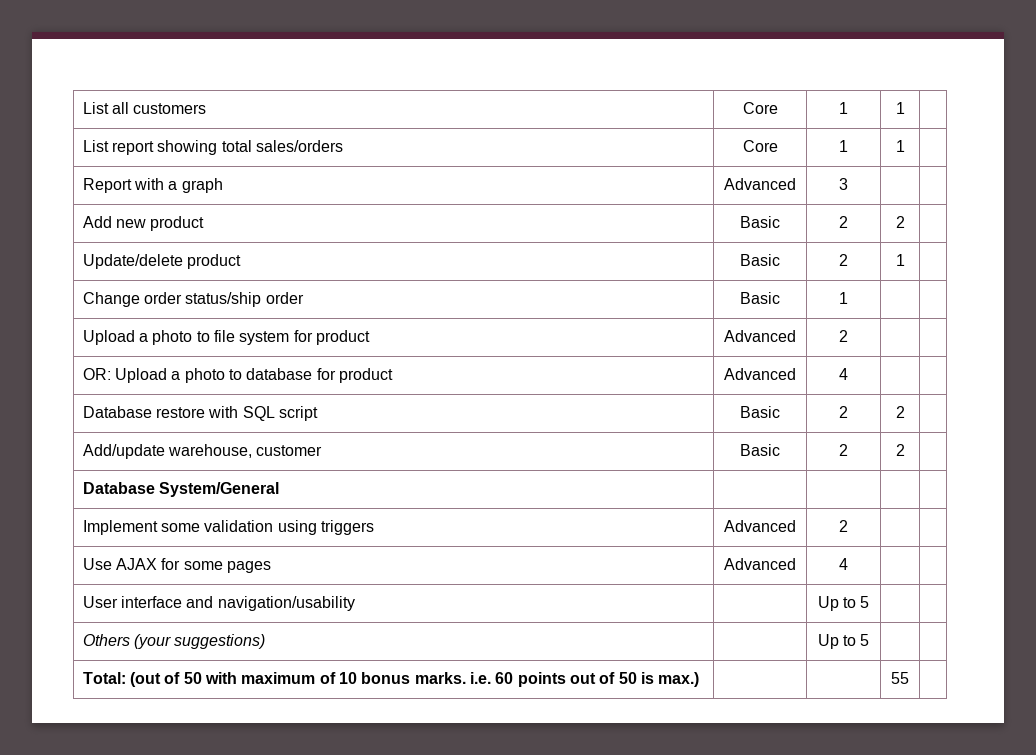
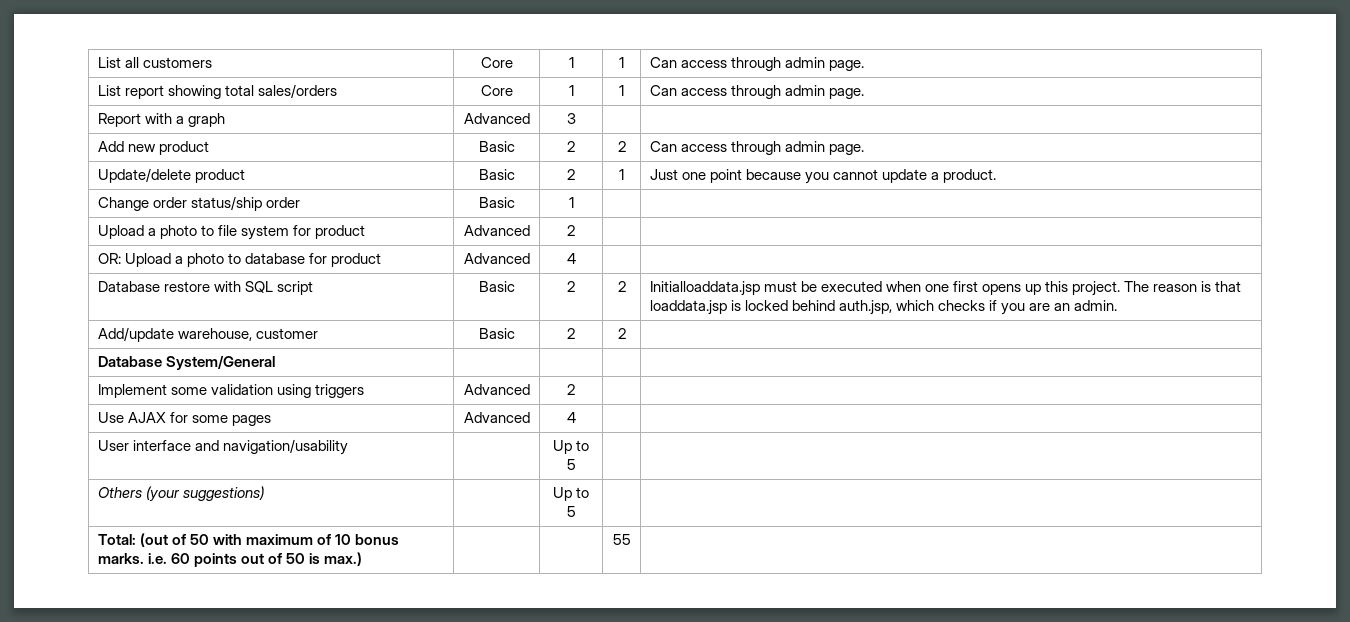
- List all customers | Core | 1 | 1 |
+ List all customers | Core | 1 | 1 | Can access through admin page.
- List report showing total sales/orders | Core | 1 | 1 |
+ List report showing total sales/orders | Core | 1 | 1 | Can access through admin page.
- Add new product | Basic | 2 | 2 |
+ Add new product | Basic | 2 | 2 | Can access through admin page.
- Update/delete product | Basic | 2 | 1 |
+ Update/delete product | Basic | 2 | 1 | Just one point because you cannot update a product.
- Database restore with SQL script | Basic | 2 | 2 |
+ Database restore with SQL script | Basic | 2 | 2 | Initialloaddata.jsp must be executed when one first opens up this project. The reason is that loaddata.jsp is locked behind auth.jsp, which checks if you are an admin.

